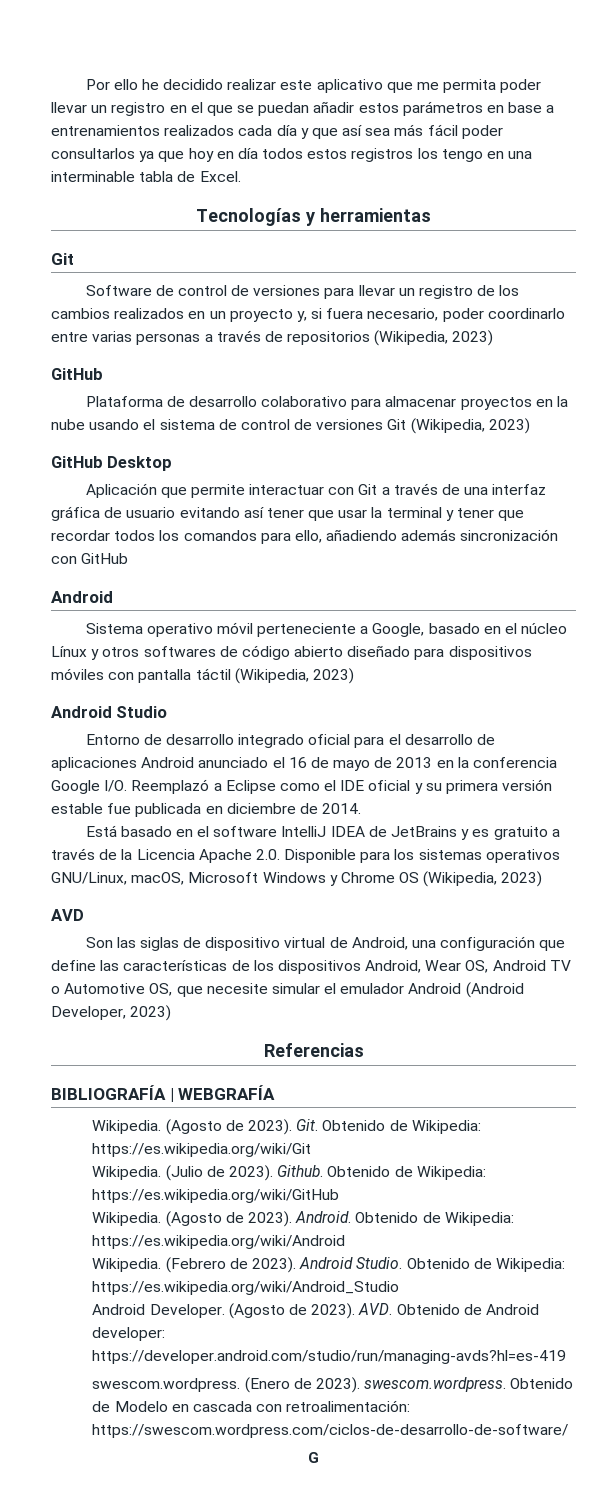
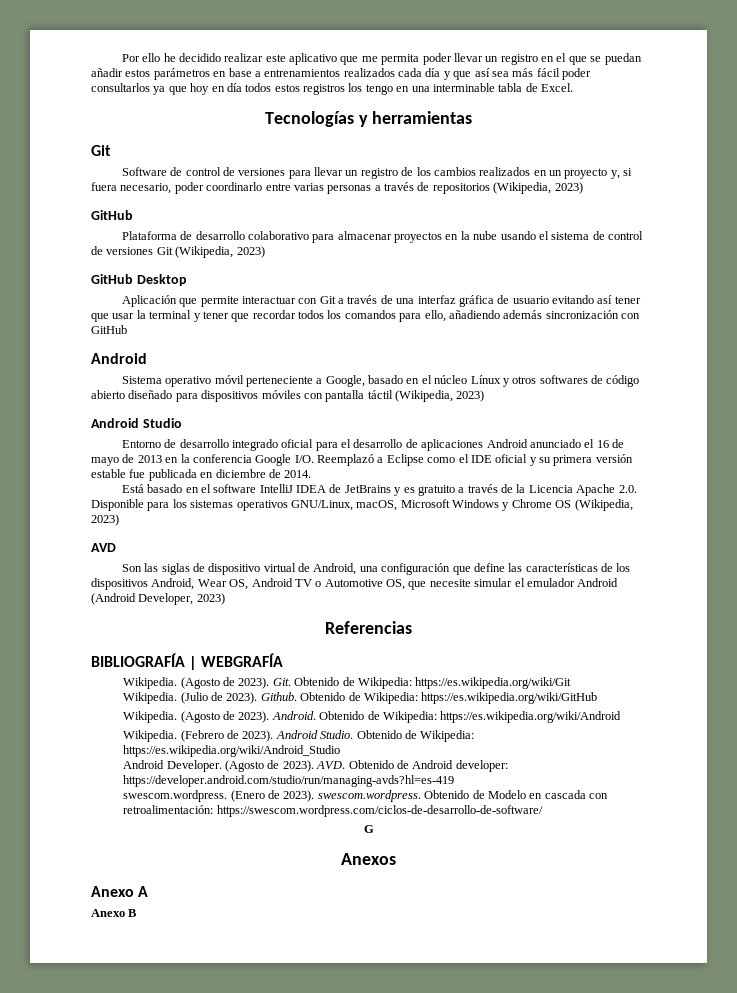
+ Anexos
+ Anexo A
+ Anexo B

